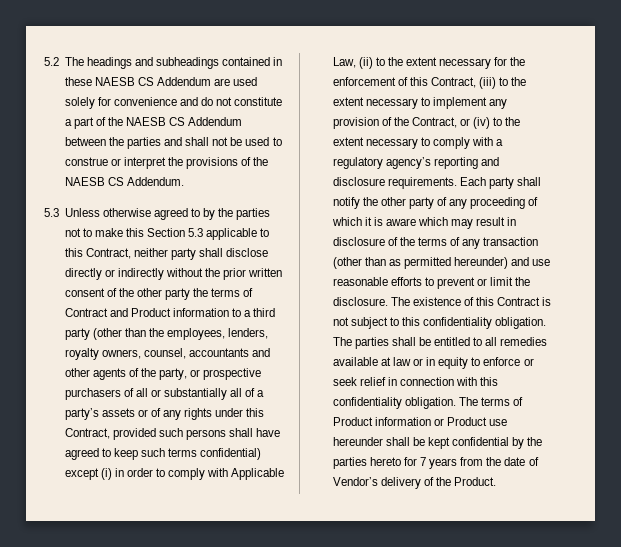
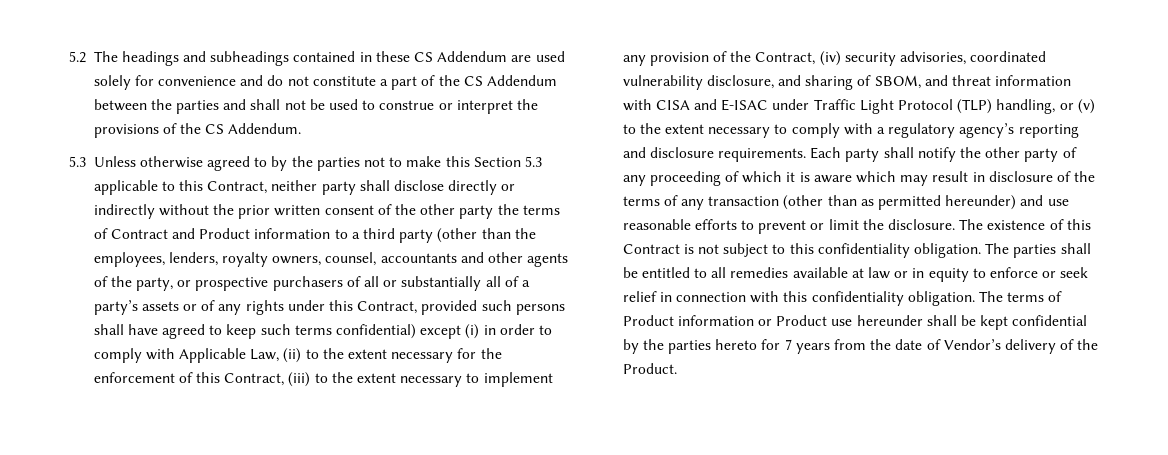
- 5.2 The headings and subheadings contained in these NAESB CS Addendum are used solely for convenience and do not constitute a part of the NAESB CS Addendum between the parties and shall not be used to construe or interpret the provisions of the NAESB CS Addendum.
+ 5.2 The headings and subheadings contained in these CS Addendum are used solely for convenience and do not constitute a part of the CS Addendum between the parties and shall not be used to construe or interpret the provisions of the CS Addendum.
- 5.3 Unless otherwise agreed to by the parties not to make this Section 5.3 applicable to this Contract, neither party shall disclose directly or indirectly without the prior written consent of the other party the terms of Contract and Product information to a third party (other than the employees, lenders, royalty owners, counsel, accountants and other agents of the party, or prospective purchasers of all or substantially all of a party’s assets or of any rights under this Contract, provided such persons shall have agreed to keep such terms confidential) except (i) in order to comply with Applicable Law, (ii) to the extent necessary for the enforcement of this Contract, (iii) to the extent necessary to implement any provision of the Contract, or (iv) to the extent necessary to comply with a regulatory agency’s reporting and disclosure requirements.
+ 5.3 Unless otherwise agreed to by the parties not to make this Section 5.3 applicable to this Contract, neither party shall disclose directly or indirectly without the prior written consent of the other party the terms of Contract and Product information to a third party (other than the employees, lenders, royalty owners, counsel, accountants and other agents of the party, or prospective purchasers of all or substantially all of a party’s assets or of any rights under this Contract, provided such persons shall have agreed to keep such terms confidential) except (i) in order to comply with Applicable Law, (ii) to the extent necessary for the enforcement of this Contract, (iii) to the extent necessary to implement any provision of the Contract, (iv) security advisories, coordinated vulnerability disclosure, and sharing of SBOM, and threat information with CISA and E-ISAC under Traffic Light Protocol (TLP) handling, or (v) to the extent necessary to comply with a regulatory agency’s reporting and disclosure requirements.

